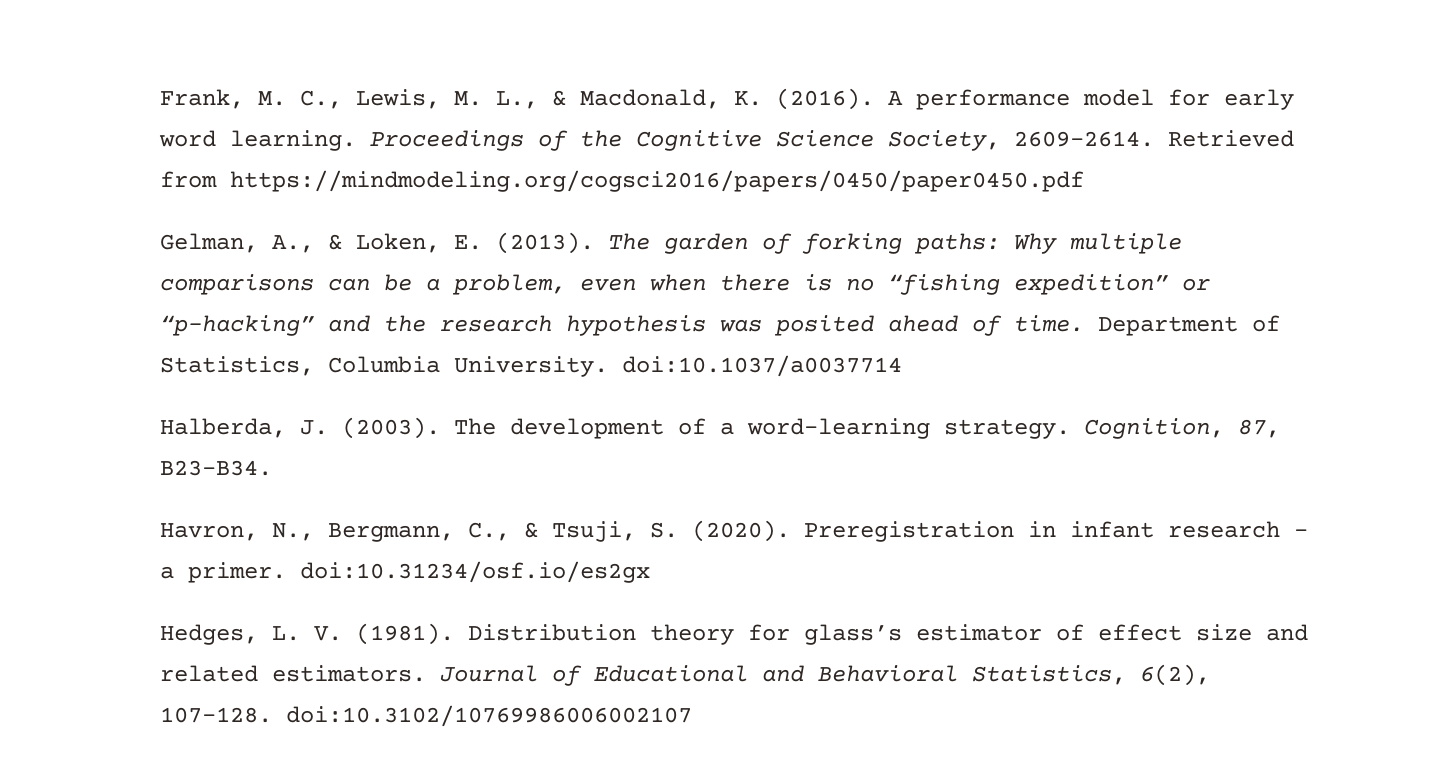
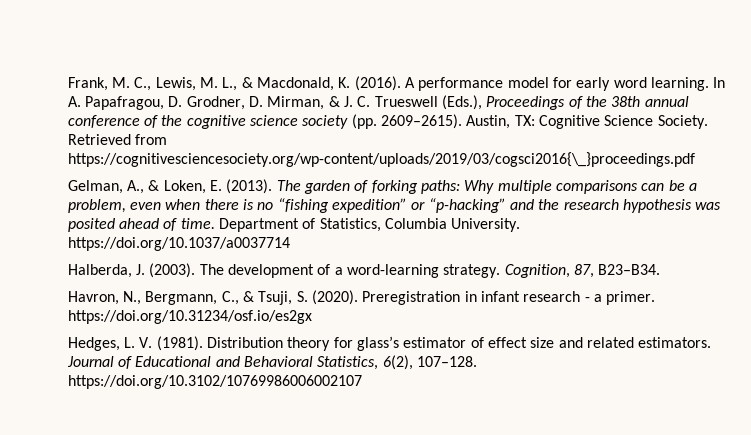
- Proceedings of the Cognitive Science Society, 2609–2614.
+ In A. Papafragou, D. Grodner, D. Mirman, & J. C. Trueswell (Eds.), Proceedings of the 38th annual conference of the cognitive science society (pp. 2609–2615). Austin, TX: Cognitive Science Society.
- Retrieved from https://mindmodeling.org/cogsci2016/papers/0450/paper0450.pdf
+ Retrieved from https://cognitivesciencesociety.org/wp-content/uploads/2019/03/cogsci2016{\_}proceedings.pdf
- Department of Statistics, Columbia University. doi:10.1037/a0037714
+ Department of Statistics, Columbia University. https://doi.org/10.1037/a0037714
- Preregistration in infant research - a primer. doi:10.31234/osf.io/es2gx
+ Preregistration in infant research - a primer. https://doi.org/10.31234/osf.io/es2gx
- Journal of Educational and Behavioral Statistics, 6(2), 107–128. doi:10.3102/10769986006002107
+ Journal of Educational and Behavioral Statistics, 6(2), 107–128. https://doi.org/10.3102/10769986006002107

